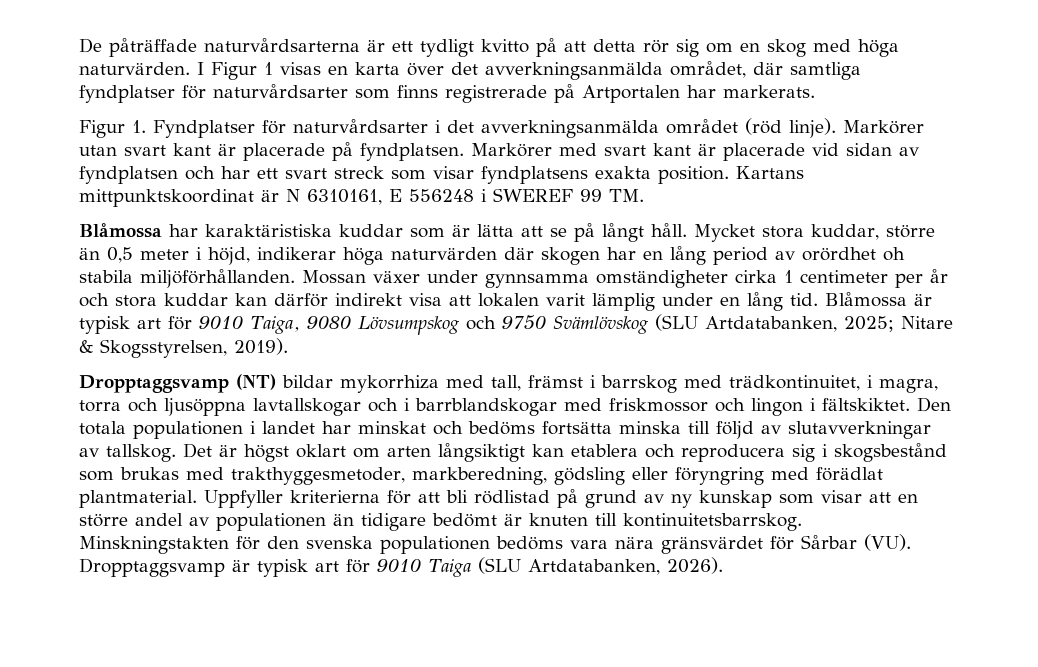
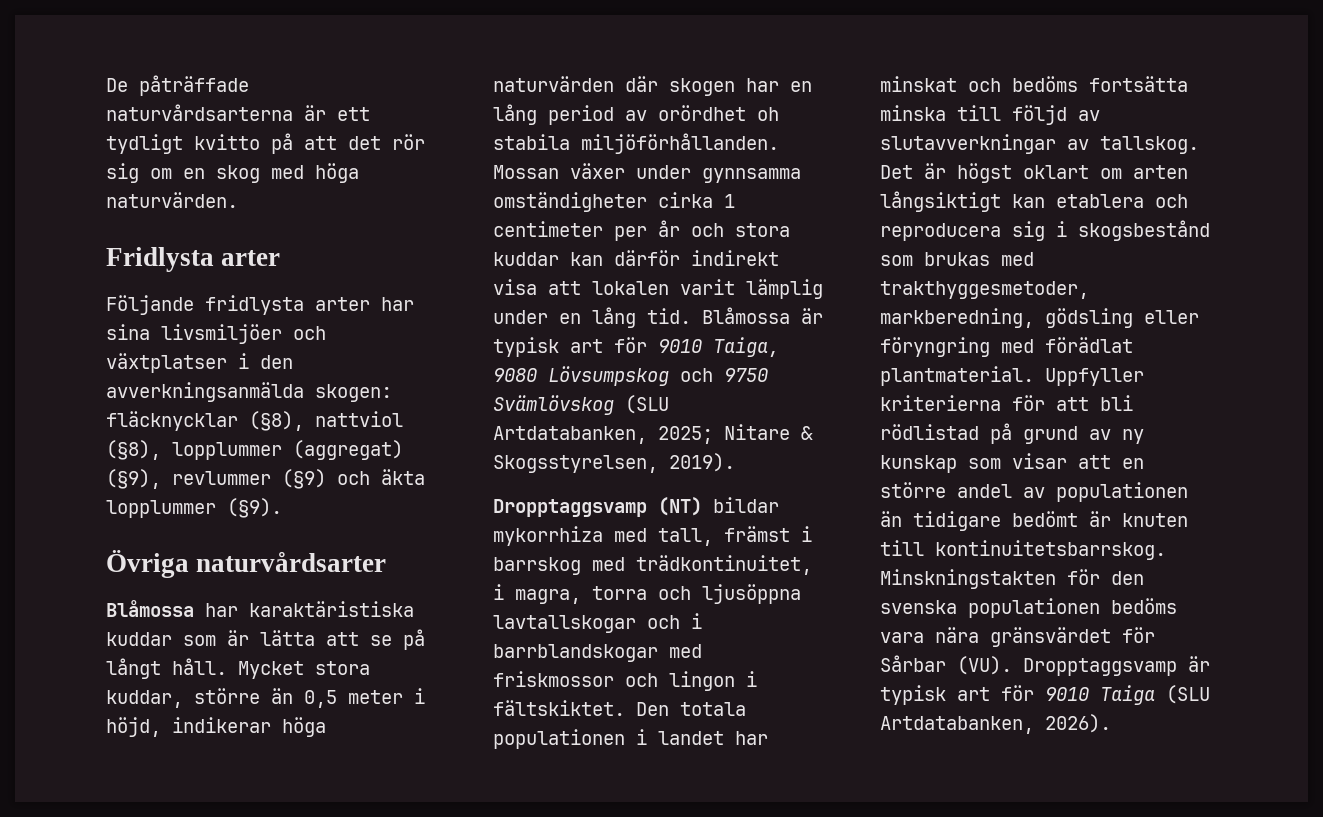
- De påträffade naturvårdsarterna är ett tydligt kvitto på att detta rör sig om en skog med höga naturvärden. I Figur 1 visas en karta över det avverkningsanmälda området, där samtliga fyndplatser för naturvårdsarter som finns registrerade på Artportalen har markerats.
- Figur 1. Fyndplatser för naturvårdsarter i det avverkningsanmälda området (röd linje). Markörer utan svart kant är placerade på fyndplatsen. Markörer med svart kant är placerade vid sidan av fyndplatsen och har ett svart streck som visar fyndplatsens exakta position. Kartans mittpunktskoordinat är N 6310161, E 556248 i SWEREF 99 TM.
+ De påträffade naturvårdsarterna är ett tydligt kvitto på att det rör sig om en skog med höga naturvärden.
+ Fridlysta arter
+ Följande fridlysta arter har sina livsmiljöer och växtplatser i den avverkningsanmälda skogen: fläcknycklar (§8), nattviol (§8), lopplummer (aggregat) (§9), revlummer (§9) och äkta lopplummer (§9).
+ Övriga naturvårdsarter

